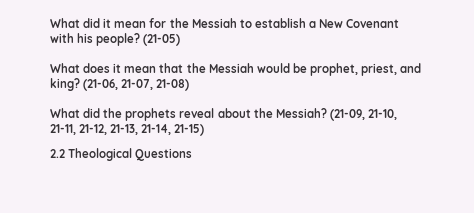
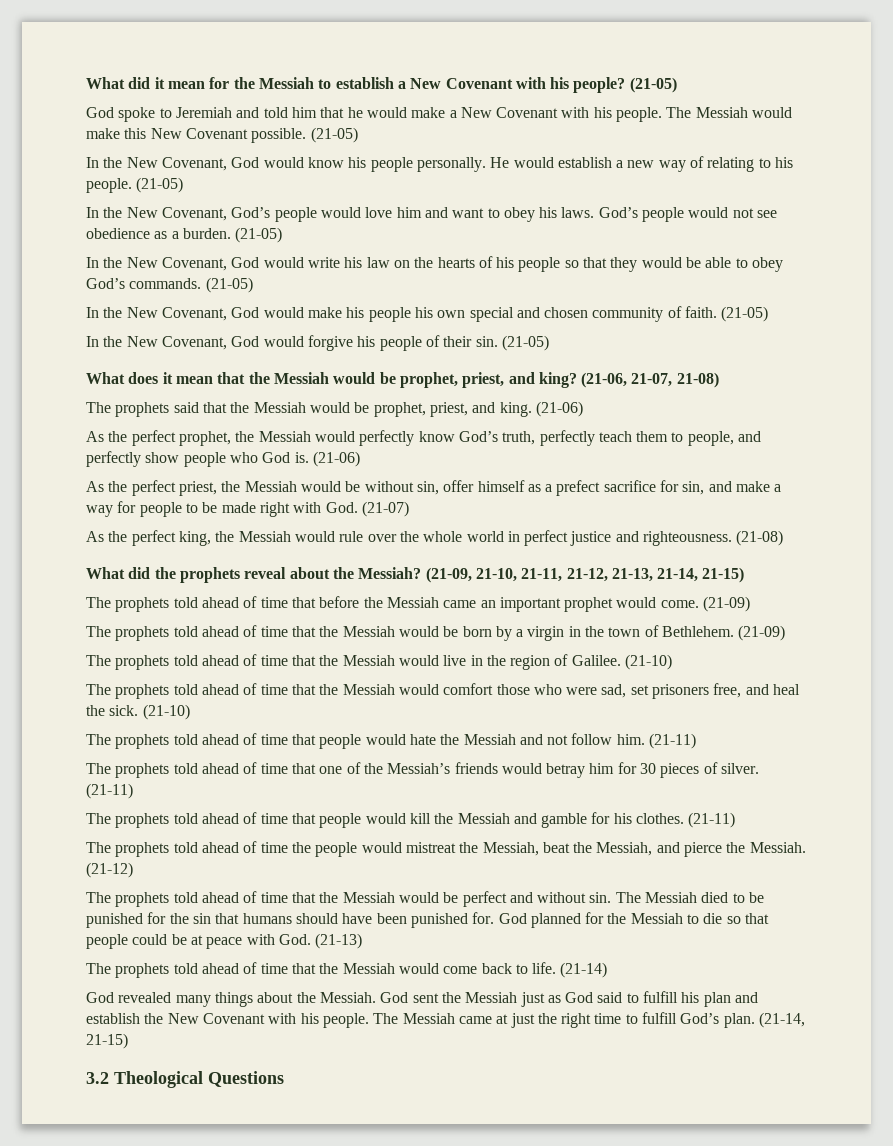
+ God spoke to Jeremiah and told him that he would make a New Covenant with his people. The Messiah would make this New Covenant possible. (21-05)
+ In the New Covenant, God would know his people personally. He would establish a new way of relating to his people. (21-05)
+ In the New Covenant, God’s people would love him and want to obey his laws. God’s people would not see obedience as a burden. (21-05)
+ In the New Covenant, God would write his law on the hearts of his people so that they would be able to obey God’s commands. (21-05)
+ In the New Covenant, God would make his people his own special and chosen community of faith. (21-05)
+ In the New Covenant, God would forgive his people of their sin. (21-05)
+ The prophets said that the Messiah would be prophet, priest, and king. (21-06)
+ As the perfect prophet, the Messiah would perfectly know God’s truth, perfectly teach them to people, and perfectly show people who God is. (21-06)
+ As the perfect priest, the Messiah would be without sin, offer himself as a prefect sacrifice for sin, and make a way for people to be made right with God. (21-07)
+ As the perfect king, the Messiah would rule over the whole world in perfect justice and righteousness. (21-08)
- 2.2 Theological Questions
+ The prophets told ahead of time that before the Messiah came an important prophet would come. (21-09)
+ The prophets told ahead of time that the Messiah would be born by a virgin in the town of Bethlehem. (21-09)
+ The prophets told ahead of time that the Messiah would live in the region of Galilee. (21-10)
+ The prophets told ahead of time that the Messiah would comfort those who were sad, set prisoners free, and heal the sick. (21-10)
+ The prophets told ahead of time that people would hate the Messiah and not follow him. (21-11)
+ The prophets told ahead of time that one of the Messiah’s friends would betray him for 30 pieces of silver. (21-11)
+ The prophets told ahead of time that people would kill the Messiah and gamble for his clothes. (21-11)
+ The prophets told ahead of time the people would mistreat the Messiah, beat the Messiah, and pierce the Messiah. (21-12)
+ The prophets told ahead of time that the Messiah would be perfect and without sin. The Messiah died to be punished for the sin that humans should have been punished for. God planned for the Messiah to die so that people could be at peace with God. (21-13)
+ The prophets told ahead of time that the Messiah would come back to life. (21-14)
+ God revealed many things about the Messiah. God sent the Messiah just as God said to fulfill his plan and establish the New Covenant with his people. The Messiah came at just the right time to fulfill God’s plan. (21-14, 21-15)
+ 3.2 Theological Questions

